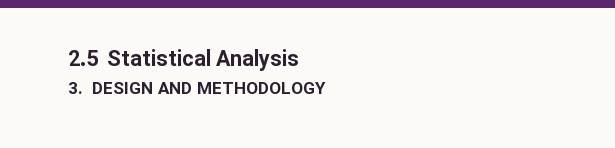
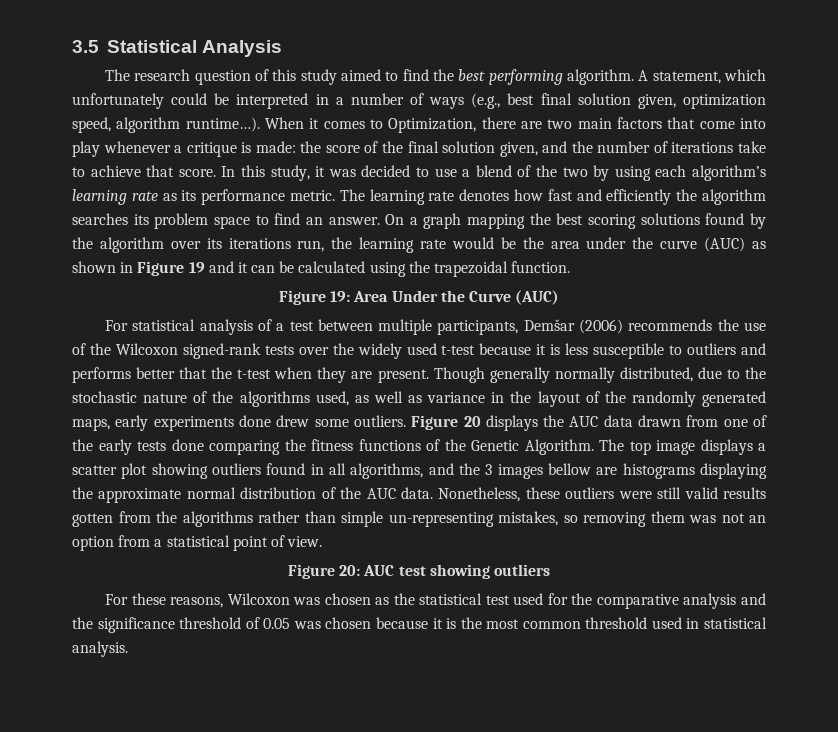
- 2.5 Statistical Analysis
+ 3.5 Statistical Analysis
- 3. DESIGN AND METHODOLOGY
+ The research question of this study aimed to find the best performing algorithm. A statement, which unfortunately could be interpreted in a number of ways (e.g., best final solution given, optimization speed, algorithm runtime…). When it comes to Optimization, there are two main factors that come into play whenever a critique is made: the score of the final solution given, and the number of iterations take to achieve that score. In this study, it was decided to use a blend of the two by using each algorithm’s learning rate as its performance metric. The learning rate denotes how fast and efficiently the algorithm searches its problem space to find an answer. On a graph mapping the best scoring solutions found by the algorithm over its iterations run, the learning rate would be the area under the curve (AUC) as shown in Figure 19 and it can be calculated using the trapezoidal function.
+ Figure 19: Area Under the Curve (AUC)
+ For statistical analysis of a test between multiple participants, Demšar (2006) recommends the use of the Wilcoxon signed-rank tests over the widely used t-test because it is less susceptible to outliers and performs better that the t-test when they are present. Though generally normally distributed, due to the stochastic nature of the algorithms used, as well as variance in the layout of the randomly generated maps, early experiments done drew some outliers. Figure 20 displays the AUC data drawn from one of the early tests done comparing the fitness functions of the Genetic Algorithm. The top image displays a scatter plot showing outliers found in all algorithms, and the 3 images bellow are histograms displaying the approximate normal distribution of the AUC data. Nonetheless, these outliers were still valid results gotten from the algorithms rather than simple un-representing mistakes, so removing them was not an option from a statistical point of view.
+ Figure 20: AUC test showing outliers
+ For these reasons, Wilcoxon was chosen as the statistical test used for the comparative analysis and the significance threshold of 0.05 was chosen because it is the most common threshold used in statistical analysis.

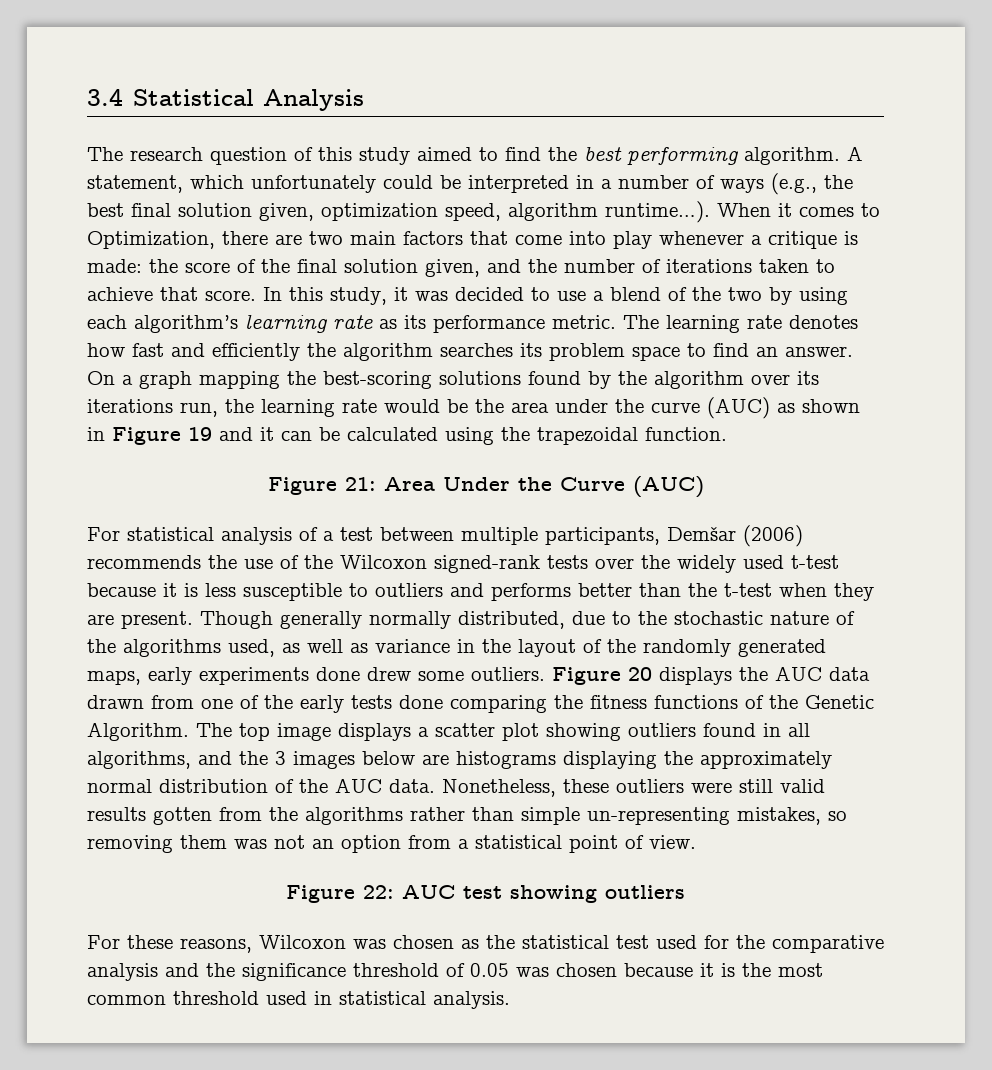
- 3.5 Statistical Analysis
+ 3.4 Statistical Analysis
- A statement, which unfortunately could be interpreted in a number of ways (e.g., best final solution given, optimization speed, algorithm runtime…).
+ A statement, which unfortunately could be interpreted in a number of ways (e.g., the best final solution given, optimization speed, algorithm runtime…).
- When it comes to Optimization, there are two main factors that come into play whenever a critique is made: the score of the final solution given, and the number of iterations take to achieve that score.
+ When it comes to Optimization, there are two main factors that come into play whenever a critique is made: the score of the final solution given, and the number of iterations taken to achieve that score.
- On a graph mapping the best scoring solutions found by the algorithm over its iterations run, the learning rate would be the area under the curve (AUC) as shown in Figure 19 and it can be calculated using the trapezoidal function.
+ On a graph mapping the best-scoring solutions found by the algorithm over its iterations run, the learning rate would be the area under the curve (AUC) as shown in Figure 19 and it can be calculated using the trapezoidal function.
- Figure 19: Area Under the Curve (AUC)
+ Figure 21: Area Under the Curve (AUC)
- For statistical analysis of a test between multiple participants, Demšar (2006) recommends the use of the Wilcoxon signed-rank tests over the widely used t-test because it is less susceptible to outliers and performs better that the t-test when they are present.
+ For statistical analysis of a test between multiple participants, Demšar (2006) recommends the use of the Wilcoxon signed-rank tests over the widely used t-test because it is less susceptible to outliers and performs better than the t-test when they are present.
- The top image displays a scatter plot showing outliers found in all algorithms, and the 3 images bellow are histograms displaying the approximate normal distribution of the AUC data.
+ The top image displays a scatter plot showing outliers found in all algorithms, and the 3 images below are histograms displaying the approximately normal distribution of the AUC data.
- Figure 20: AUC test showing outliers
+ Figure 22: AUC test showing outliers

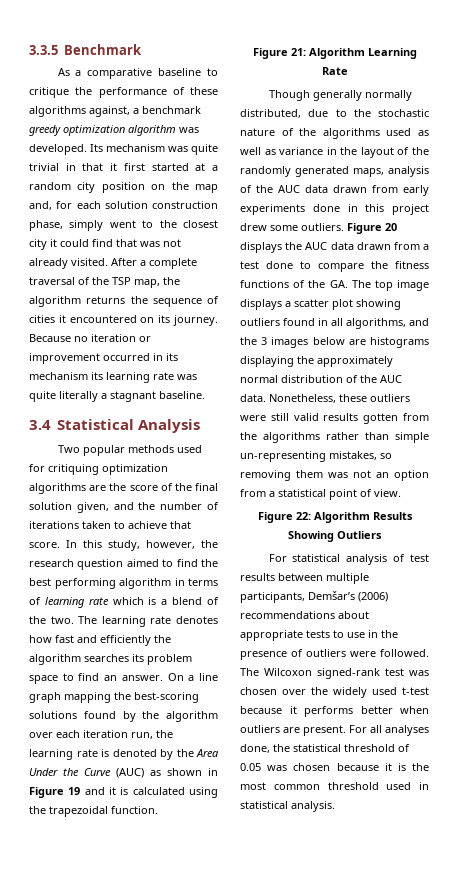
+ 3.3.5 Benchmark
+ As a comparative baseline to critique the performance of these algorithms against, a benchmark greedy optimization algorithm was developed. Its mechanism was quite trivial in that it first started at a random city position on the map and, for each solution construction phase, simply went to the closest city it could find that was not already visited. After a complete traversal of the TSP map, the algorithm returns the sequence of cities it encountered on its journey. Because no iteration or improvement occurred in its mechanism its learning rate was quite literally a stagnant baseline.
  3.4 Statistical Analysis
- The research question of this study aimed to find the best performing algorithm. A statement, which unfortunately could be interpreted in a number of ways (e.g., the best final solution given, optimization speed, algorithm runtime…). When it comes to Optimization, there are two main factors that come into play whenever a critique is made: the score of the final solution given, and the number of iterations taken to achieve that score.
+ Two popular methods used for critiquing optimization algorithms are the score of the final solution given, and the number of iterations taken to achieve that score.
- In this study, it was decided to use a blend of the two by using each algorithm’s learning rate as its performance metric.
+ In this study, however, the research question aimed to find the best performing algorithm in terms of learning rate which is a blend of the two.
- On a graph mapping the best-scoring solutions found by the algorithm over its iterations run, the learning rate would be the area under the curve (AUC) as shown in Figure 19 and it can be calculated using the trapezoidal function.
+ On a line graph mapping the best-scoring solutions found by the algorithm over each iteration run, the learning rate is denoted by the Area Under the Curve (AUC) as shown in Figure 19 and it is calculated using the trapezoidal function.
- Figure 21: Area Under the Curve (AUC)
- For statistical analysis of a test between multiple participants, Demšar (2006) recommends the use of the Wilcoxon signed-rank tests over the widely used t-test because it is less susceptible to outliers and performs better than the t-test when they are present. Though generally normally distributed, due to the stochastic nature of the algorithms used, as well as variance in the layout of the randomly generated maps, early experiments done drew some outliers.
+ Figure 21: Algorithm Learning Rate
+ Though generally normally distributed, due to the stochastic nature of the algorithms used as well as variance in the layout of the randomly generated maps, analysis of the AUC data drawn from early experiments done in this project drew some outliers.
- Figure 20 displays the AUC data drawn from one of the early tests done comparing the fitness functions of the Genetic Algorithm. The top image displays a scatter plot showing outliers found in all algorithms, and the 3 images below are histograms displaying the approximately normal distribution of the AUC data.
+ Figure 20 displays the AUC data drawn from a test done to compare the fitness functions of the GA. The top image displays a scatter plot showing outliers found in all algorithms, and the 3 images below are histograms displaying the approximately normal distribution of the AUC data.
- Figure 22: AUC test showing outliers
- For these reasons, Wilcoxon was chosen as the statistical test used for the comparative analysis and the significance threshold of 0.05 was chosen because it is the most common threshold used in statistical analysis.
+ Figure 22: Algorithm Results Showing Outliers
+ For statistical analysis of test results between multiple participants, Demšar’s (2006) recommendations about appropriate tests to use in the presence of outliers were followed. The Wilcoxon signed-rank test was chosen over the widely used t-test because it performs better when outliers are present. For all analyses done, the statistical threshold of 0.05 was chosen because it is the most common threshold used in statistical analysis.

